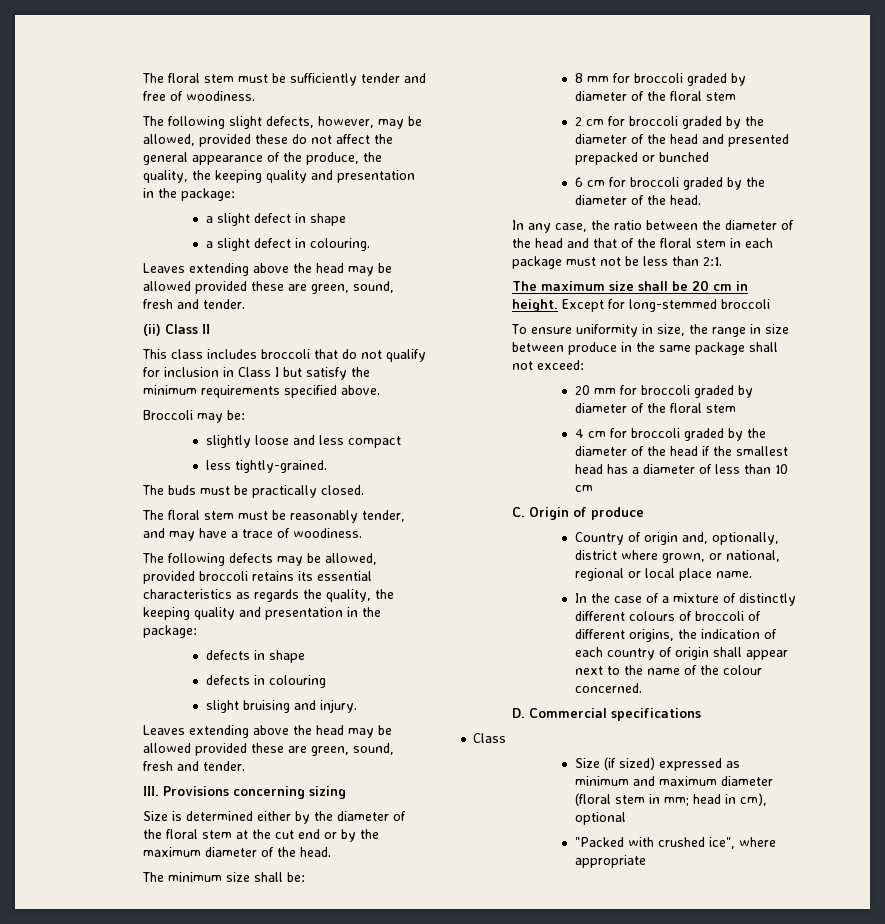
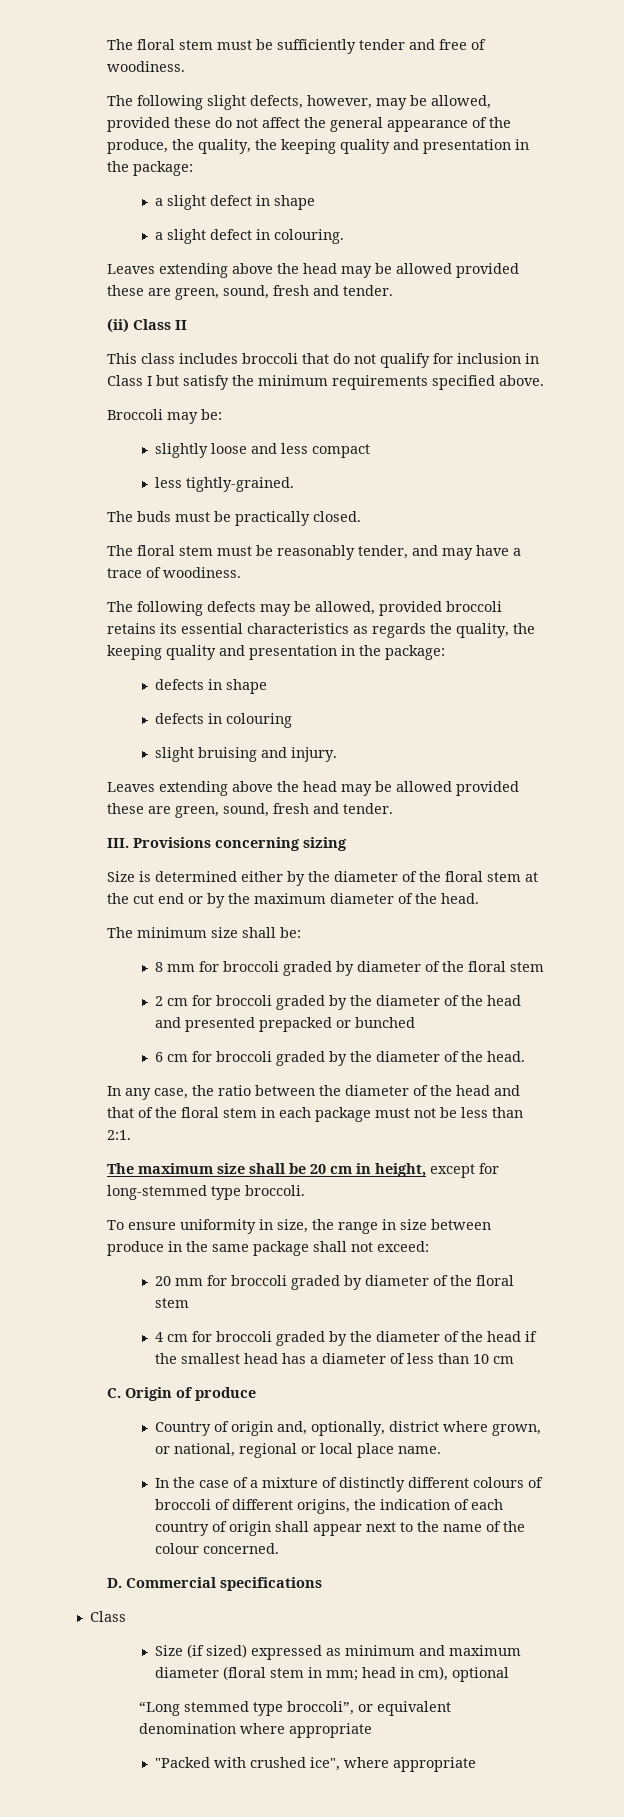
- The maximum size shall be 20 cm in height. Except for long-stemmed broccoli
+ The maximum size shall be 20 cm in height, except for long-stemmed type broccoli.
+ “Long stemmed type broccoli”, or equivalent denomination where appropriate

